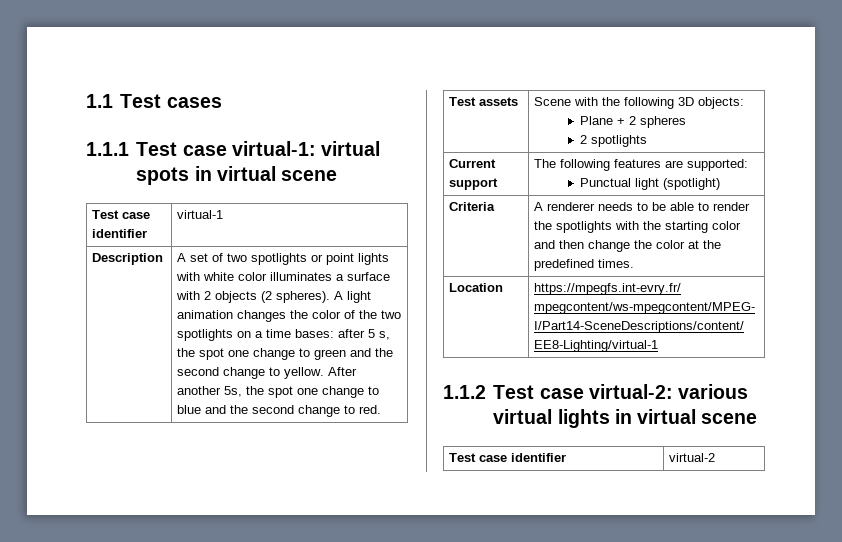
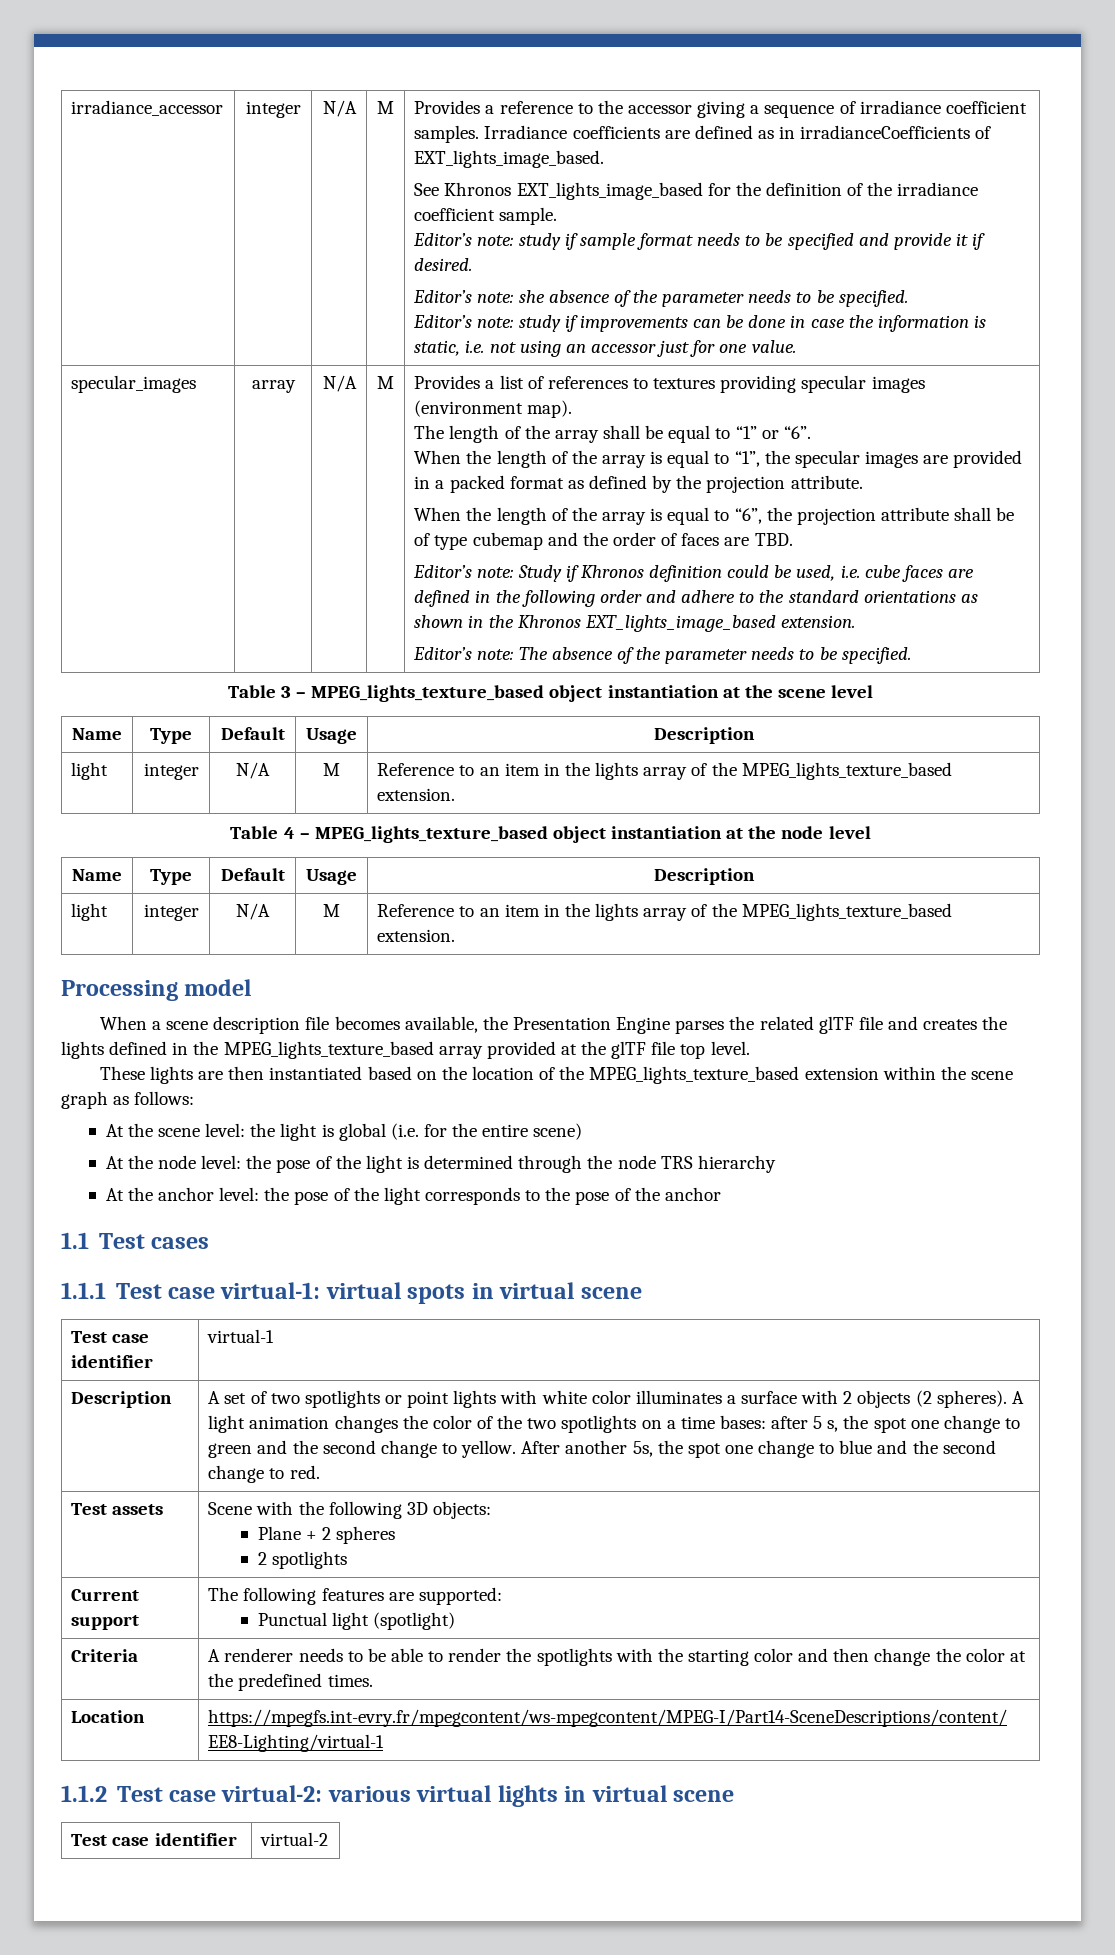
+ irradiance_accessor | integer | N/A | M | Provides a reference to the accessor giving a sequence of irradiance coefficient samples. Irradiance coefficients are defined as in irradianceCoefficients of EXT_lights_image_based.
+ See Khronos EXT_lights_image_based for the definition of the irradiance coefficient sample.
+ Editor’s note: study if sample format needs to be specified and provide it if desired.
+ Editor’s note: she absence of the parameter needs to be specified.
+ Editor’s note: study if improvements can be done in case the information is static, i.e. not using an accessor just for one value.
+ specular_images | array | N/A | M | Provides a list of references to textures providing specular images (environment map).
+ The length of the array shall be equal to “1” or “6”.
+ When the length of the array is equal to “1”, the specular images are provided in a packed format as defined by the projection attribute.
+ When the length of the array is equal to “6”, the projection attribute shall be of type cubemap and the order of faces are TBD.
+ Editor’s note: Study if Khronos definition could be used, i.e. cube faces are defined in the following order and adhere to the standard orientations as shown in the Khronos EXT_lights_image_based extension.
+ Editor’s note: The absence of the parameter needs to be specified.
+ Table 3 – MPEG_lights_texture_based object instantiation at the scene level
+ Name | Type | Default | Usage | Description
+ light | integer | N/A | M | Reference to an item in the lights array of the MPEG_lights_texture_based extension.
+ Table 4 – MPEG_lights_texture_based object instantiation at the node level
+ Name | Type | Default | Usage | Description
+ light | integer | N/A | M | Reference to an item in the lights array of the MPEG_lights_texture_based extension.
+ Processing model
+ When a scene description file becomes available, the Presentation Engine parses the related glTF file and creates the lights defined in the MPEG_lights_texture_based array provided at the glTF file top level.
+ These lights are then instantiated based on the location of the MPEG_lights_texture_based extension within the scene graph as follows:
+ At the scene level: the light is global (i.e. for the entire scene)
+ At the node level: the pose of the light is determined through the node TRS hierarchy
+ At the anchor level: the pose of the light corresponds to the pose of the anchor

